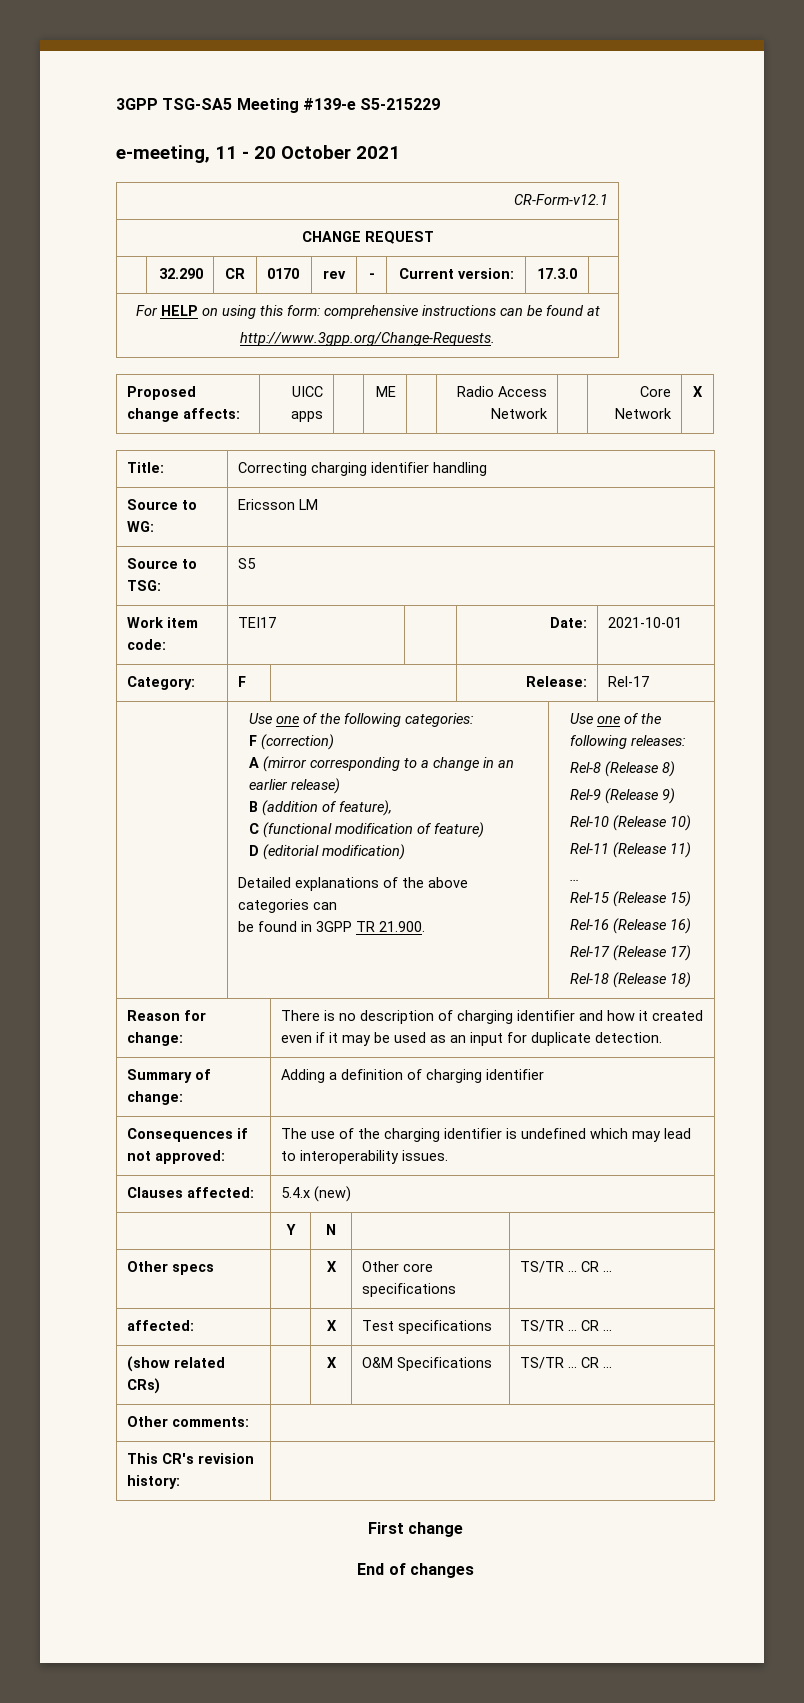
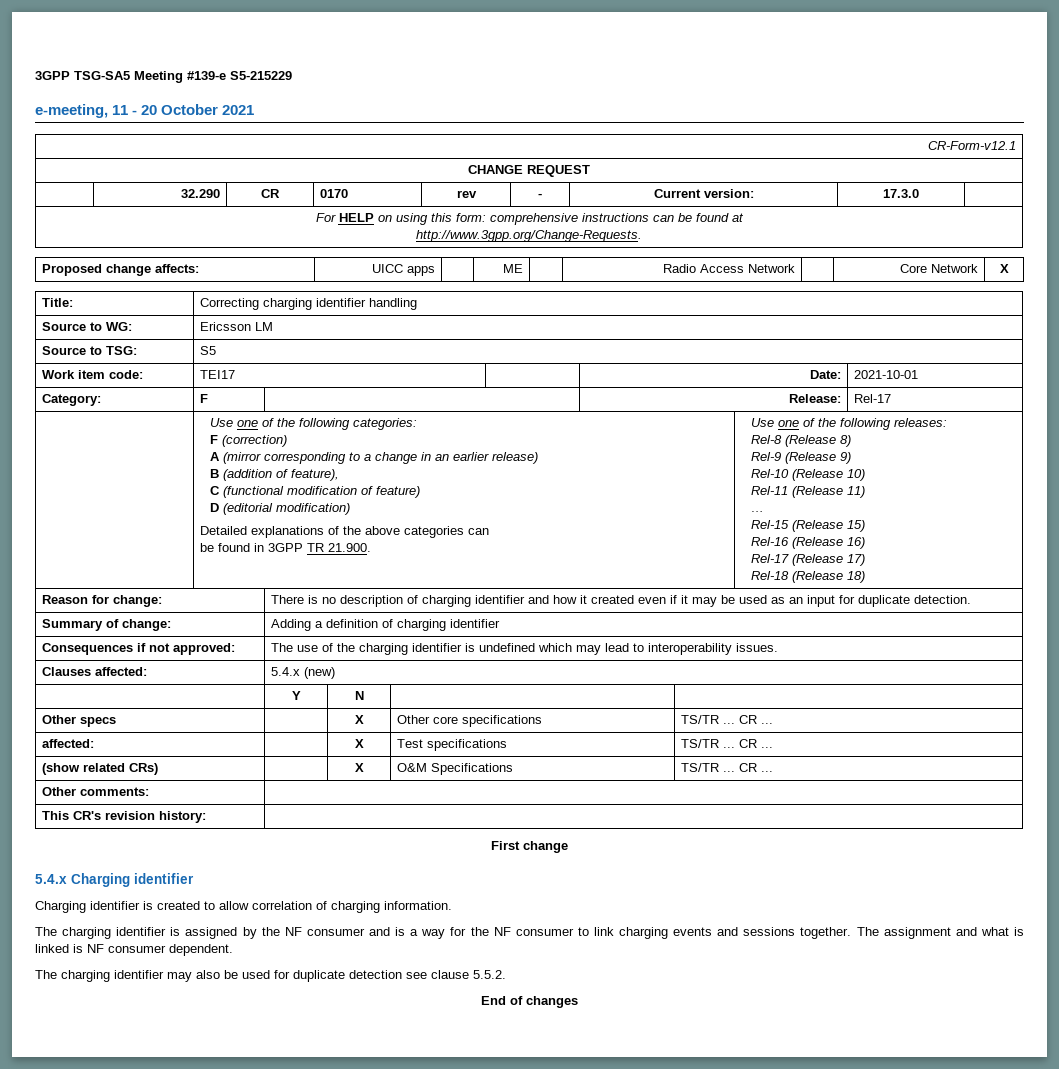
+ 5.4.x Charging identifier
+ Charging identifier is created to allow correlation of charging information.
+ The charging identifier is assigned by the NF consumer and is a way for the NF consumer to link charging events and sessions together. The assignment and what is linked is NF consumer dependent.
+ The charging identifier may also be used for duplicate detection see clause 5.5.2.

